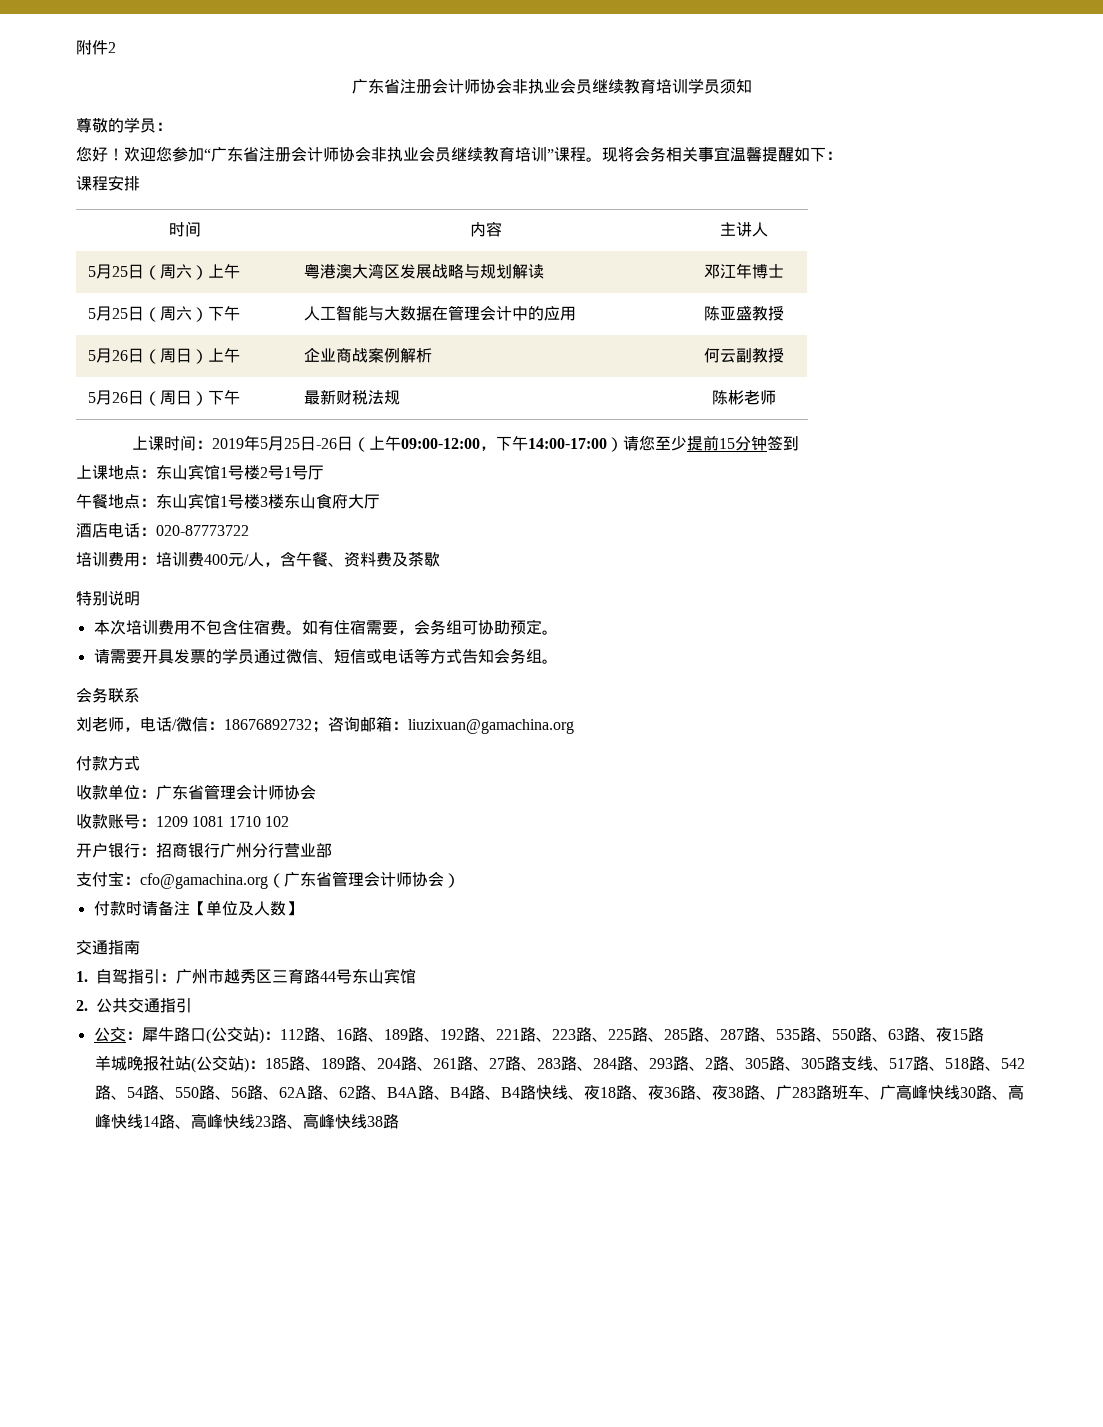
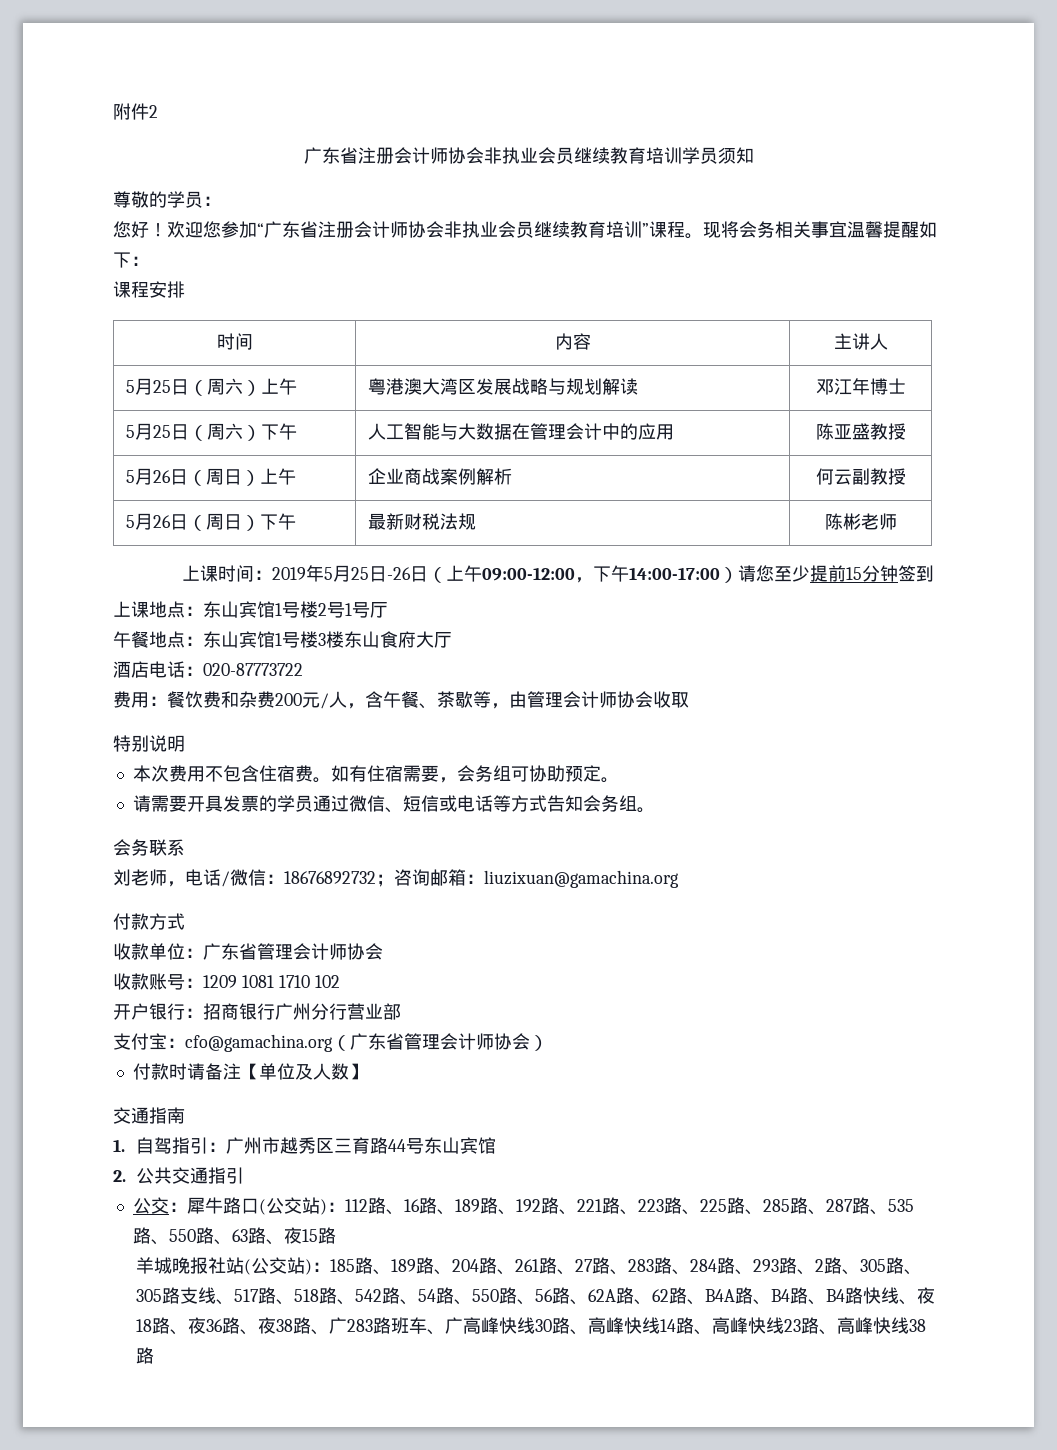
- 培训费用：培训费400元/人，含午餐、资料费及茶歇
+ 费用：餐饮费和杂费200元/人，含午餐、茶歇等，由管理会计师协会收取
- 本次培训费用不包含住宿费。
+ 本次费用不包含住宿费。

